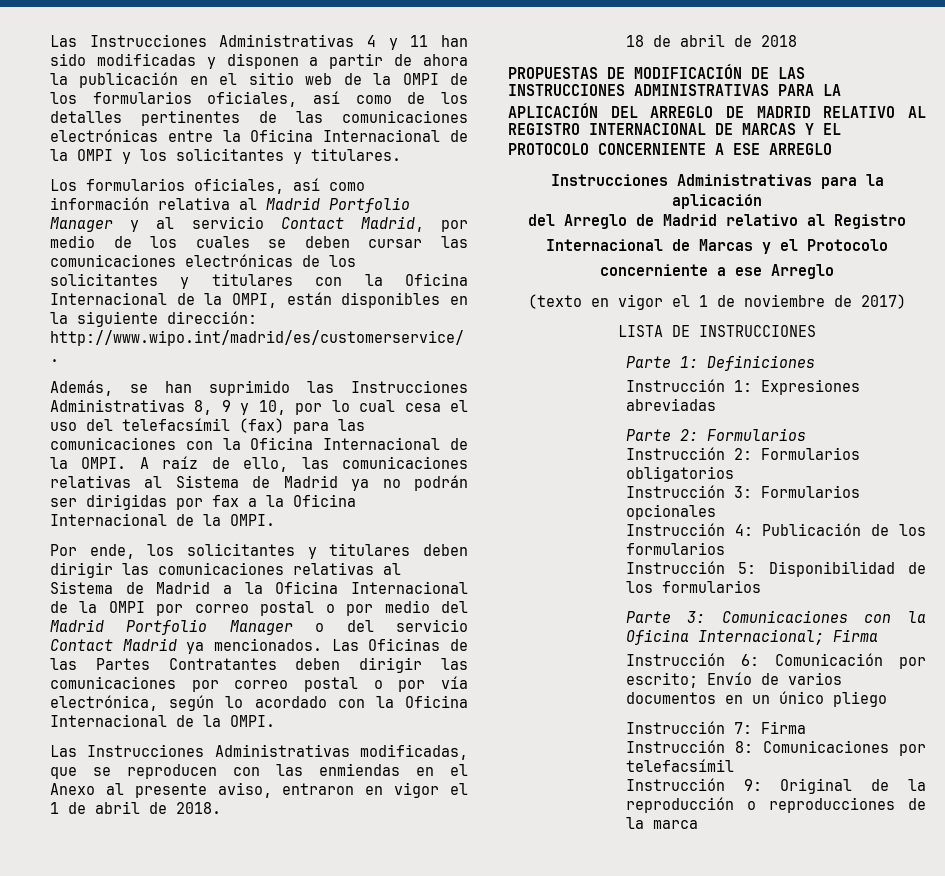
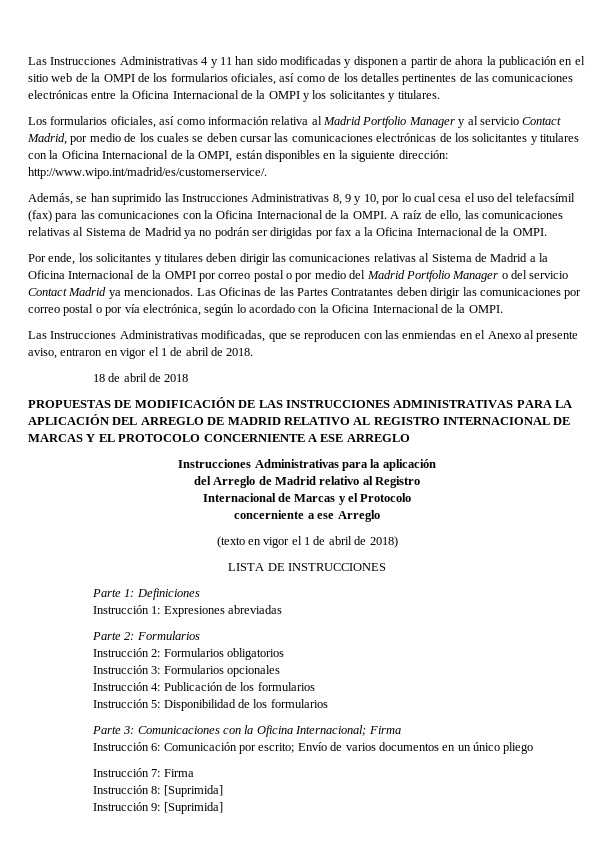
- (texto en vigor el 1 de noviembre de 2017)
+ (texto en vigor el 1 de abril de 2018)
- Instrucción 8: Comunicaciones por telefacsímil
+ Instrucción 8: [Suprimida]
- Instrucción 9: Original de la reproducción o reproducciones de la marca
+ Instrucción 9: [Suprimida]

